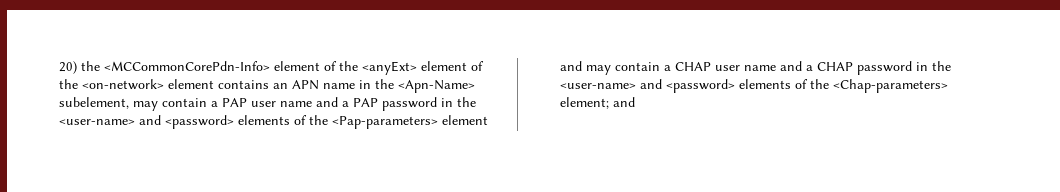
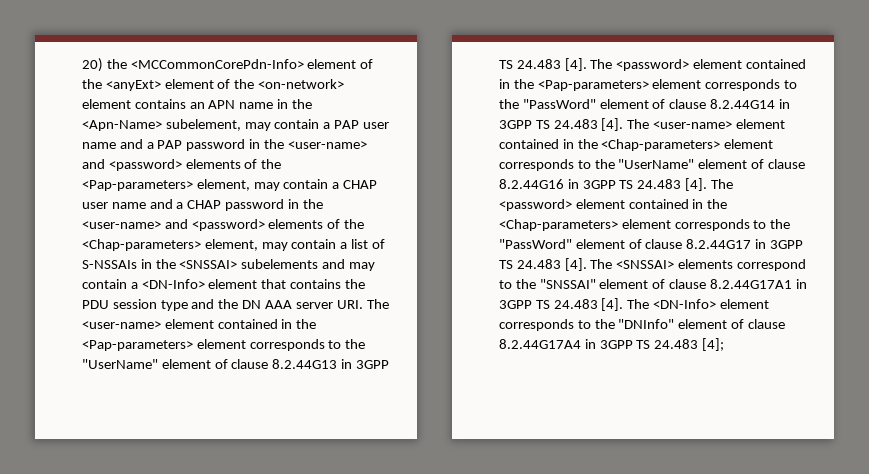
- 20) the <MCCommonCorePdn-Info> element of the <anyExt> element of the <on-network> element contains an APN name in the <Apn-Name> subelement, may contain a PAP user name and a PAP password in the <user-name> and <password> elements of the <Pap-parameters> element and may contain a CHAP user name and a CHAP password in the <user-name> and <password> elements of the <Chap-parameters> element; and
+ 20) the <MCCommonCorePdn-Info> element of the <anyExt> element of the <on-network> element contains an APN name in the <Apn-Name> subelement, may contain a PAP user name and a PAP password in the <user-name> and <password> elements of the <Pap-parameters> element, may contain a CHAP user name and a CHAP password in the <user-name> and <password> elements of the <Chap-parameters> element, may contain a list of S-NSSAIs in the <SNSSAI> subelements and may contain a <DN-Info> element that contains the PDU session type and the DN AAA server URI. The <user-name> element contained in the <Pap-parameters> element corresponds to the "UserName" element of clause 8.2.44G13 in 3GPP TS 24.483 [4]. The <password> element contained in the <Pap-parameters> element corresponds to the "PassWord" element of clause 8.2.44G14 in 3GPP TS 24.483 [4]. The <user-name> element contained in the <Chap-parameters> element corresponds to the "UserName" element of clause 8.2.44G16 in 3GPP TS 24.483 [4]. The <password> element contained in the <Chap-parameters> element corresponds to the "PassWord" element of clause 8.2.44G17 in 3GPP TS 24.483 [4]. The <SNSSAI> elements correspond to the "SNSSAI" element of clause 8.2.44G17A1 in 3GPP TS 24.483 [4]. The <DN-Info> element corresponds to the "DNInfo" element of clause 8.2.44G17A4 in 3GPP TS 24.483 [4];

